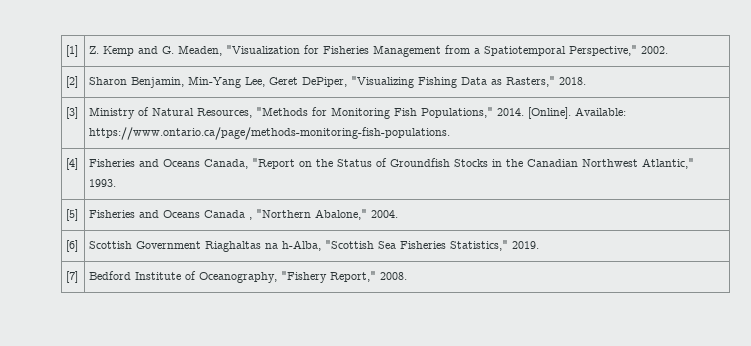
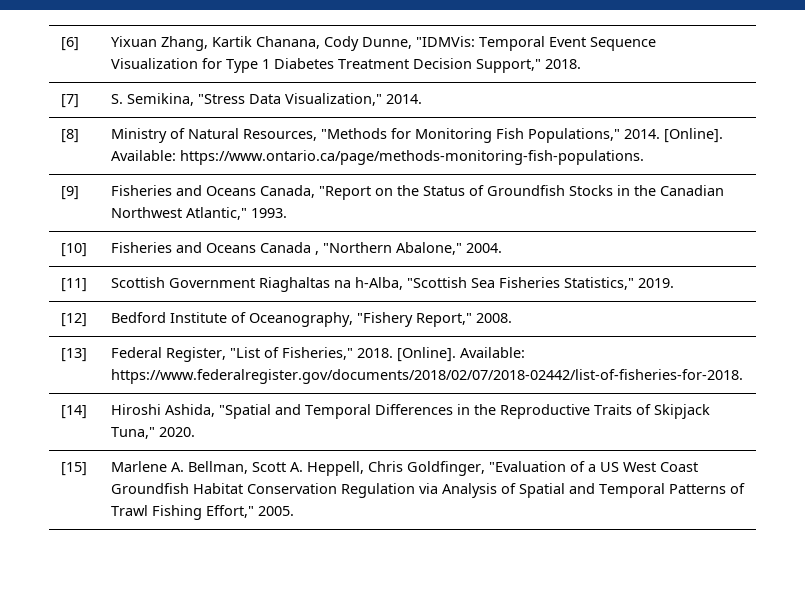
- [1] | Z. Kemp and G. Meaden, "Visualization for Fisheries Management from a Spatiotemporal Perspective," 2002.
- [2] | Sharon Benjamin, Min-Yang Lee, Geret DePiper, "Visualizing Fishing Data as Rasters," 2018.
- [3] | Ministry of Natural Resources, "Methods for Monitoring Fish Populations," 2014. [Online]. Available: https://www.ontario.ca/page/methods-monitoring-fish-populations.
+ [6] | Yixuan Zhang, Kartik Chanana, Cody Dunne, "IDMVis: Temporal Event Sequence Visualization for Type 1 Diabetes Treatment Decision Support," 2018.
+ [7] | S. Semikina, "Stress Data Visualization," 2014.
+ [8] | Ministry of Natural Resources, "Methods for Monitoring Fish Populations," 2014. [Online]. Available: https://www.ontario.ca/page/methods-monitoring-fish-populations.
- [4] | Fisheries and Oceans Canada, "Report on the Status of Groundfish Stocks in the Canadian Northwest Atlantic," 1993.
+ [9] | Fisheries and Oceans Canada, "Report on the Status of Groundfish Stocks in the Canadian Northwest Atlantic," 1993.
- [5] | Fisheries and Oceans Canada , "Northern Abalone," 2004.
+ [10] | Fisheries and Oceans Canada , "Northern Abalone," 2004.
- [6] | Scottish Government Riaghaltas na h-Alba, "Scottish Sea Fisheries Statistics," 2019.
+ [11] | Scottish Government Riaghaltas na h-Alba, "Scottish Sea Fisheries Statistics," 2019.
- [7] | Bedford Institute of Oceanography, "Fishery Report," 2008.
+ [12] | Bedford Institute of Oceanography, "Fishery Report," 2008.
+ [13] | Federal Register, "List of Fisheries," 2018. [Online]. Available: https://www.federalregister.gov/documents/2018/02/07/2018-02442/list-of-fisheries-for-2018.
+ [14] | Hiroshi Ashida, "Spatial and Temporal Differences in the Reproductive Traits of Skipjack Tuna," 2020.
+ [15] | Marlene A. Bellman, Scott A. Heppell, Chris Goldfinger, "Evaluation of a US West Coast Groundfish Habitat Conservation Regulation via Analysis of Spatial and Temporal Patterns of Trawl Fishing Effort," 2005.

